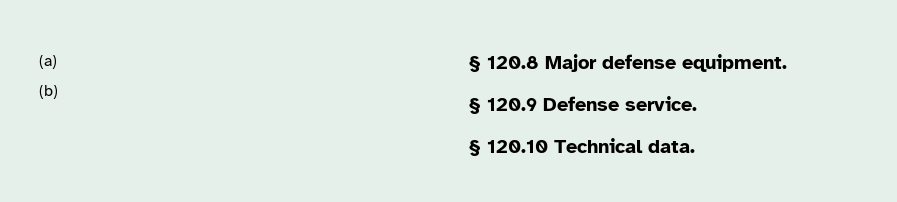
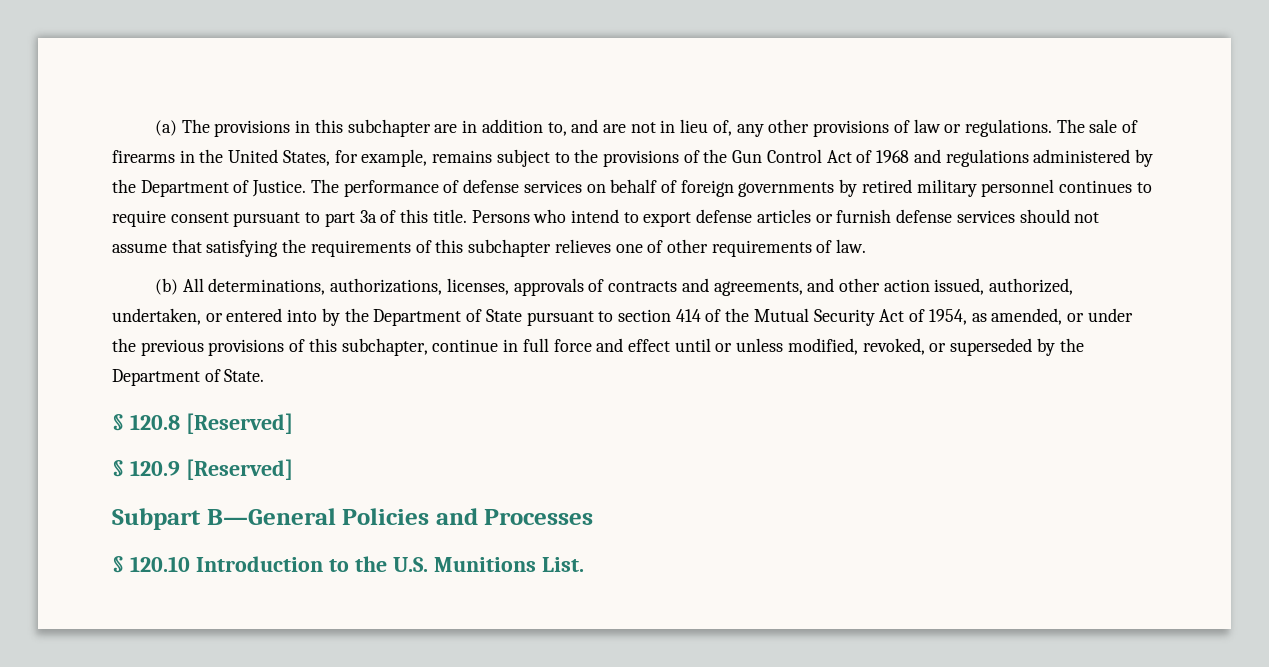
- (a)
- (b)
+ (a) The provisions in this subchapter are in addition to, and are not in lieu of, any other provisions of law or regulations. The sale of firearms in the United States, for example, remains subject to the provisions of the Gun Control Act of 1968 and regulations administered by the Department of Justice. The performance of defense services on behalf of foreign governments by retired military personnel continues to require consent pursuant to part 3a of this title. Persons who intend to export defense articles or furnish defense services should not assume that satisfying the requirements of this subchapter relieves one of other requirements of law.
+ (b) All determinations, authorizations, licenses, approvals of contracts and agreements, and other action issued, authorized, undertaken, or entered into by the Department of State pursuant to section 414 of the Mutual Security Act of 1954, as amended, or under the previous provisions of this subchapter, continue in full force and effect until or unless modified, revoked, or superseded by the Department of State.
- § 120.8 Major defense equipment.
+ § 120.8 [Reserved]
- § 120.9 Defense service.
- § 120.10 Technical data.
+ § 120.9 [Reserved]
+ Subpart B—General Policies and Processes
+ § 120.10 Introduction to the U.S. Munitions List.

